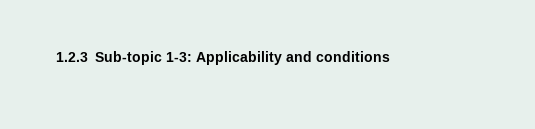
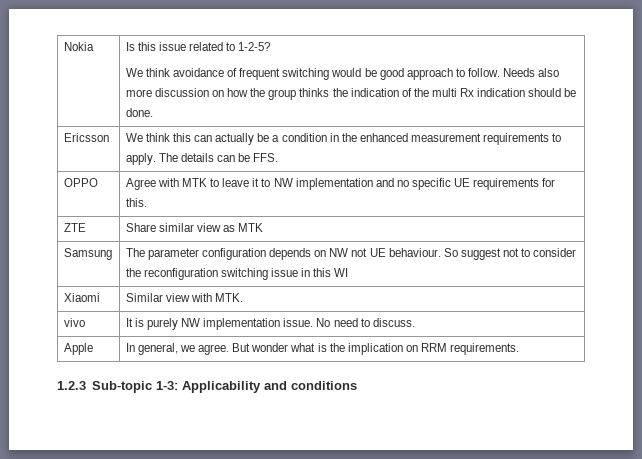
+ Nokia | Is this issue related to 1-2-5?
+ We think avoidance of frequent switching would be good approach to follow. Needs also more discussion on how the group thinks the indication of the multi Rx indication should be done.
+ Ericsson | We think this can actually be a condition in the enhanced measurement requirements to apply. The details can be FFS.
+ OPPO | Agree with MTK to leave it to NW implementation and no specific UE requirements for this.
+ ZTE | Share similar view as MTK
+ Samsung | The parameter configuration depends on NW not UE behaviour. So suggest not to consider the reconfiguration switching issue in this WI
+ Xiaomi | Similar view with MTK.
+ vivo | It is purely NW implementation issue. No need to discuss.
+ Apple | In general, we agree. But wonder what is the implication on RRM requirements.

